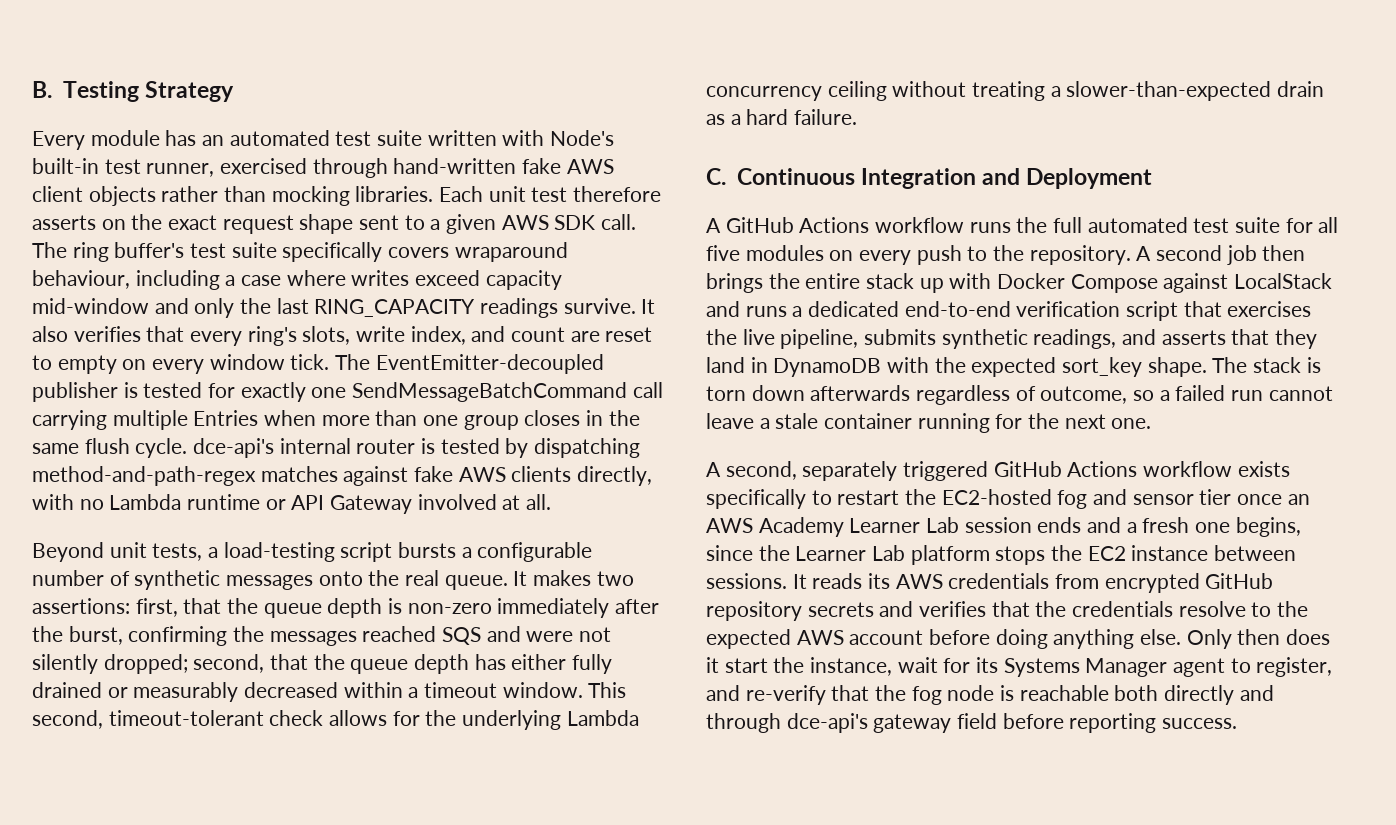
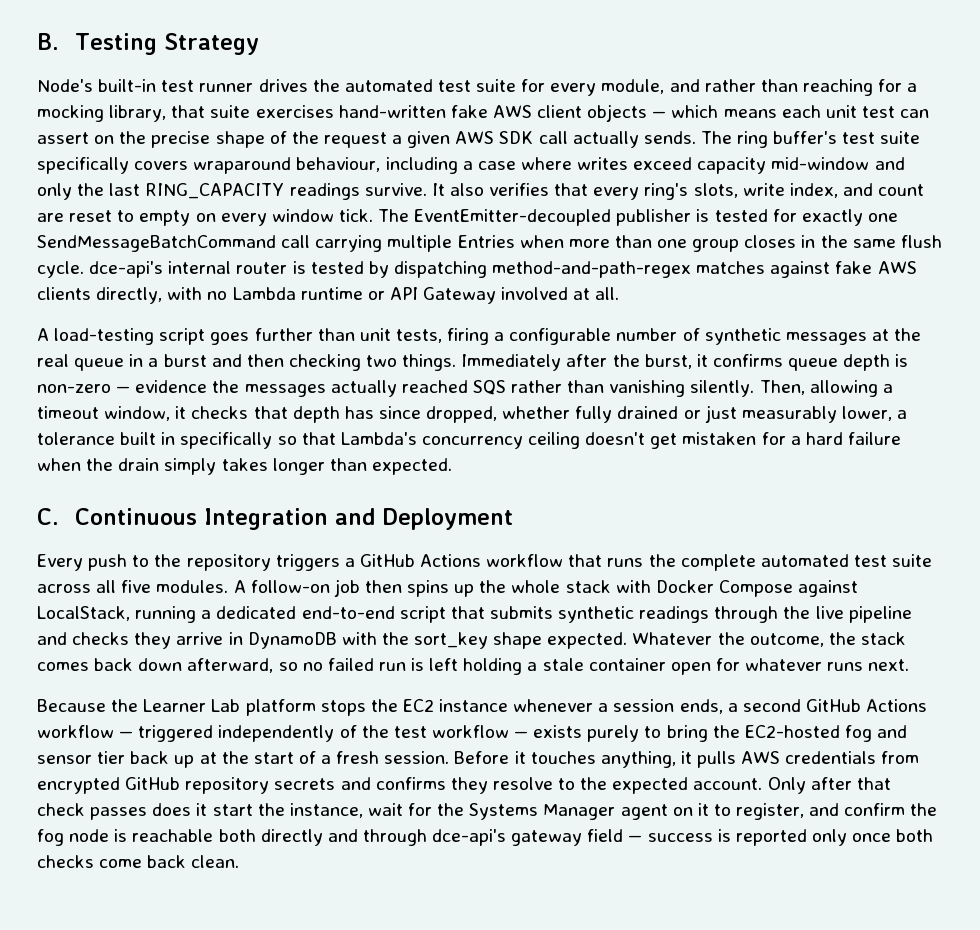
- Every module has an automated test suite written with Node's built-in test runner, exercised through hand-written fake AWS client objects rather than mocking libraries. Each unit test therefore asserts on the exact request shape sent to a given AWS SDK call.
+ Node's built-in test runner drives the automated test suite for every module, and rather than reaching for a mocking library, that suite exercises hand-written fake AWS client objects — which means each unit test can assert on the precise shape of the request a given AWS SDK call actually sends.
- Beyond unit tests, a load-testing script bursts a configurable number of synthetic messages onto the real queue. It makes two assertions: first, that the queue depth is non-zero immediately after the burst, confirming the messages reached SQS and were not silently dropped; second, that the queue depth has either fully drained or measurably decreased within a timeout window. This second, timeout-tolerant check allows for the underlying Lambda concurrency ceiling without treating a slower-than-expected drain as a hard failure.
+ A load-testing script goes further than unit tests, firing a configurable number of synthetic messages at the real queue in a burst and then checking two things. Immediately after the burst, it confirms queue depth is non-zero — evidence the messages actually reached SQS rather than vanishing silently. Then, allowing a timeout window, it checks that depth has since dropped, whether fully drained or just measurably lower, a tolerance built in specifically so that Lambda's concurrency ceiling doesn't get mistaken for a hard failure when the drain simply takes longer than expected.
- A GitHub Actions workflow runs the full automated test suite for all five modules on every push to the repository. A second job then brings the entire stack up with Docker Compose against LocalStack and runs a dedicated end-to-end verification script that exercises the live pipeline, submits synthetic readings, and asserts that they land in DynamoDB with the expected sort_key shape. The stack is torn down afterwards regardless of outcome, so a failed run cannot leave a stale container running for the next one.
- A second, separately triggered GitHub Actions workflow exists specifically to restart the EC2-hosted fog and sensor tier once an AWS Academy Learner Lab session ends and a fresh one begins, since the Learner Lab platform stops the EC2 instance between sessions. It reads its AWS credentials from encrypted GitHub repository secrets and verifies that the credentials resolve to the expected AWS account before doing anything else. Only then does it start the instance, wait for its Systems Manager agent to register, and re-verify that the fog node is reachable both directly and through dce-api's gateway field before reporting success.
+ Every push to the repository triggers a GitHub Actions workflow that runs the complete automated test suite across all five modules. A follow-on job then spins up the whole stack with Docker Compose against LocalStack, running a dedicated end-to-end script that submits synthetic readings through the live pipeline and checks they arrive in DynamoDB with the sort_key shape expected. Whatever the outcome, the stack comes back down afterward, so no failed run is left holding a stale container open for whatever runs next.
+ Because the Learner Lab platform stops the EC2 instance whenever a session ends, a second GitHub Actions workflow — triggered independently of the test workflow — exists purely to bring the EC2-hosted fog and sensor tier back up at the start of a fresh session. Before it touches anything, it pulls AWS credentials from encrypted GitHub repository secrets and confirms they resolve to the expected account. Only after that check passes does it start the instance, wait for the Systems Manager agent on it to register, and confirm the fog node is reachable both directly and through dce-api's gateway field — success is reported only once both checks come back clean.

